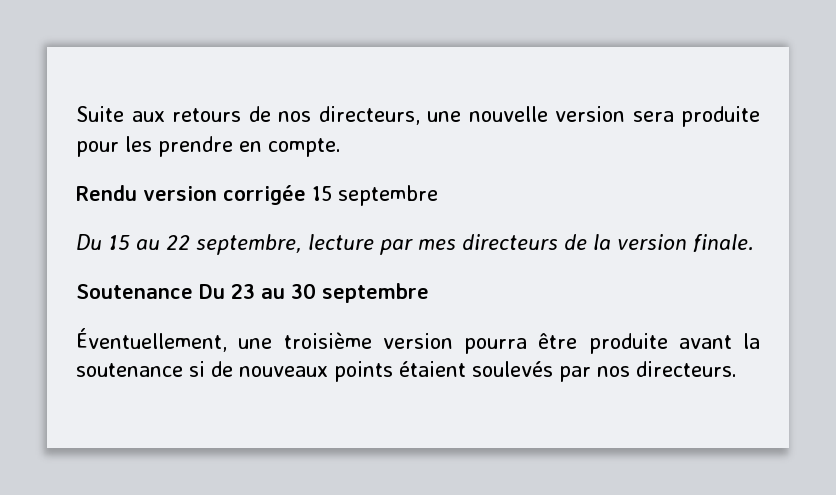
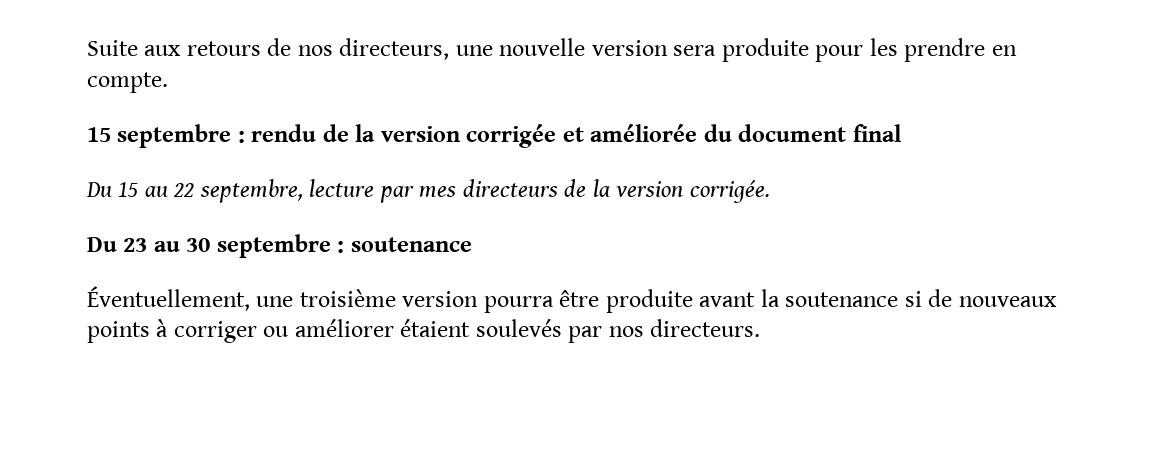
- Rendu version corrigée 15 septembre
+ 15 septembre : rendu de la version corrigée et améliorée du document final
- Du 15 au 22 septembre, lecture par mes directeurs de la version finale.
- Soutenance Du 23 au 30 septembre
+ Du 15 au 22 septembre, lecture par mes directeurs de la version corrigée.
+ Du 23 au 30 septembre : soutenance
- Éventuellement, une troisième version pourra être produite avant la soutenance si de nouveaux points étaient soulevés par nos directeurs.
+ Éventuellement, une troisième version pourra être produite avant la soutenance si de nouveaux points à corriger ou améliorer étaient soulevés par nos directeurs.

